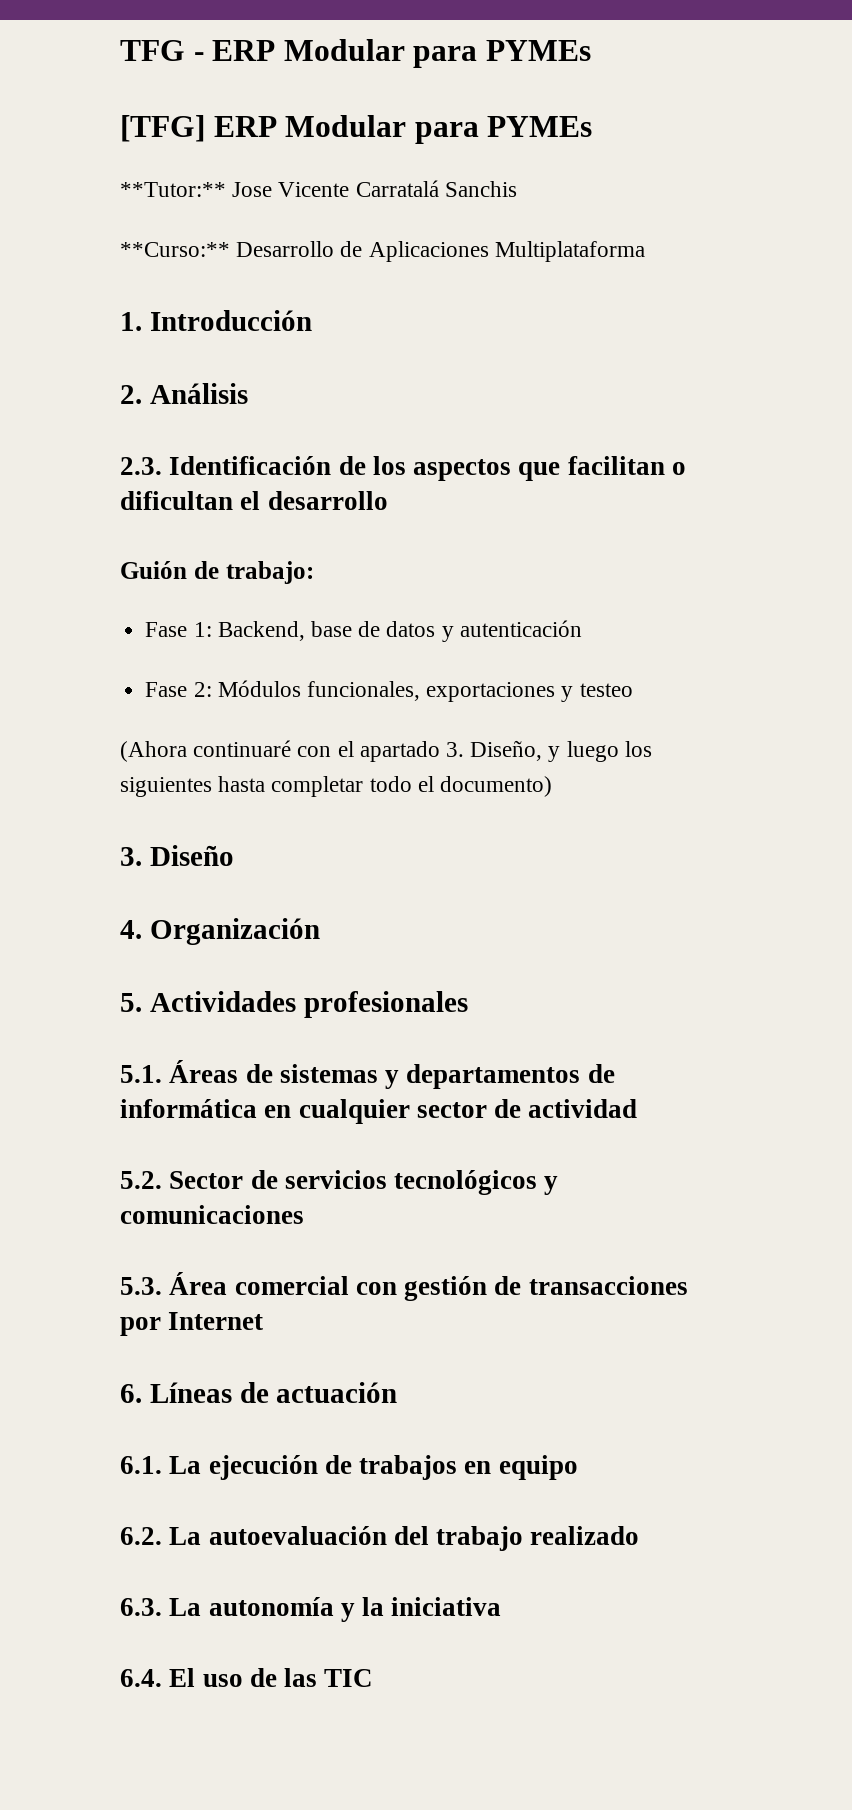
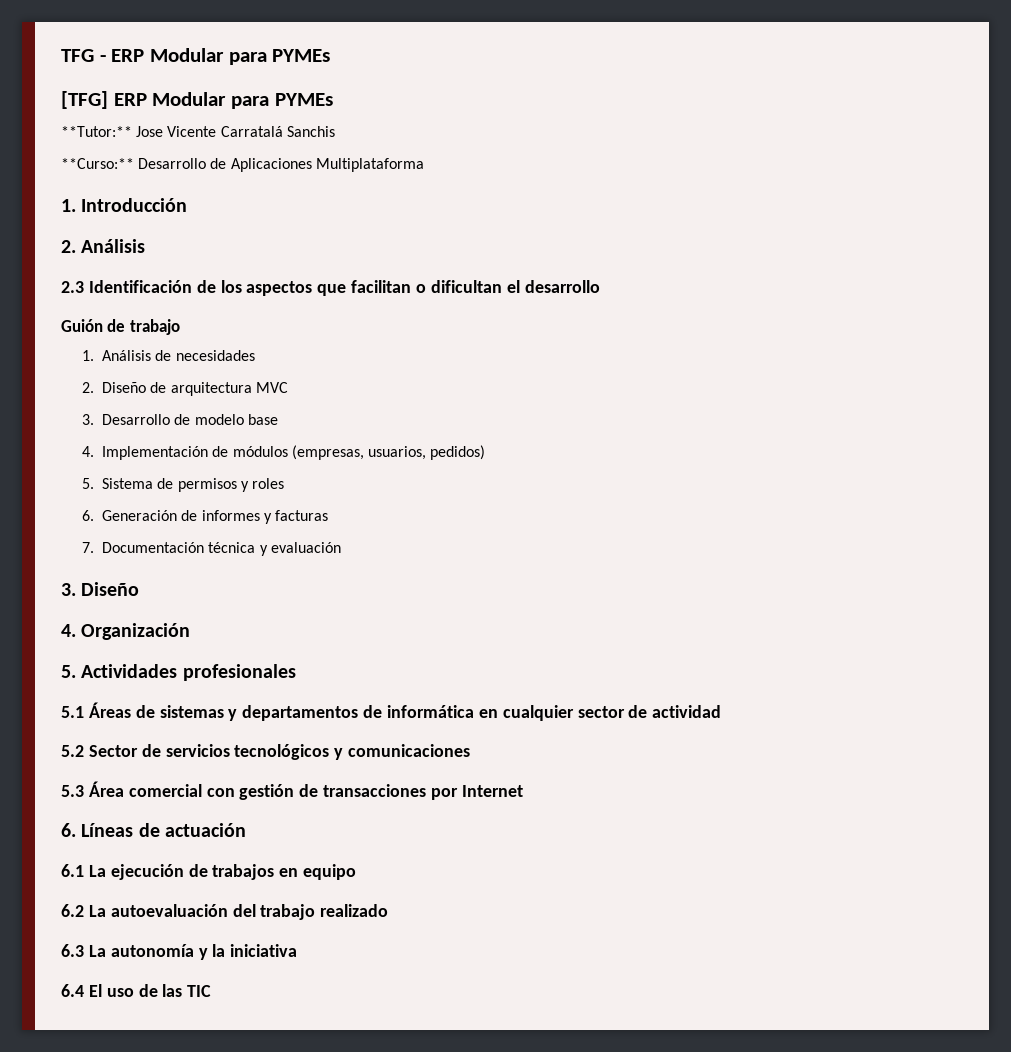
- 2.3. Identificación de los aspectos que facilitan o dificultan el desarrollo
+ 2.3 Identificación de los aspectos que facilitan o dificultan el desarrollo
- Guión de trabajo:
- Fase 1: Backend, base de datos y autenticación
- Fase 2: Módulos funcionales, exportaciones y testeo
- (Ahora continuaré con el apartado 3. Diseño, y luego los siguientes hasta completar todo el documento)
+ Guión de trabajo
+ 1. Análisis de necesidades
+ 2. Diseño de arquitectura MVC
+ 3. Desarrollo de modelo base
+ 4. Implementación de módulos (empresas, usuarios, pedidos)
+ 5. Sistema de permisos y roles
+ 6. Generación de informes y facturas
+ 7. Documentación técnica y evaluación
- 5.1. Áreas de sistemas y departamentos de informática en cualquier sector de actividad
+ 5.1 Áreas de sistemas y departamentos de informática en cualquier sector de actividad
- 5.2. Sector de servicios tecnológicos y comunicaciones
+ 5.2 Sector de servicios tecnológicos y comunicaciones
- 5.3. Área comercial con gestión de transacciones por Internet
+ 5.3 Área comercial con gestión de transacciones por Internet
- 6.1. La ejecución de trabajos en equipo
+ 6.1 La ejecución de trabajos en equipo
- 6.2. La autoevaluación del trabajo realizado
+ 6.2 La autoevaluación del trabajo realizado
- 6.3. La autonomía y la iniciativa
+ 6.3 La autonomía y la iniciativa
- 6.4. El uso de las TIC
+ 6.4 El uso de las TIC

